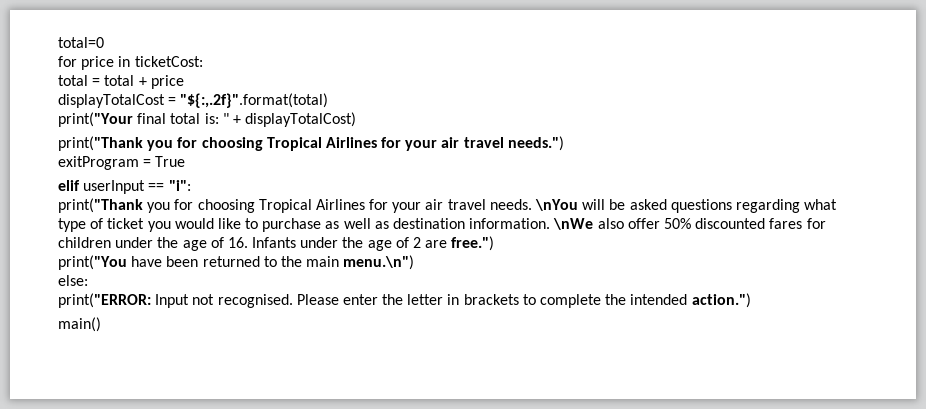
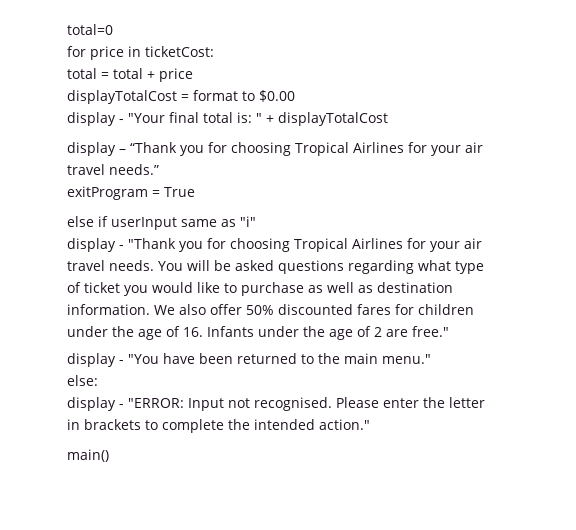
- displayTotalCost = "${:,.2f}".format(total)
- print("Your final total is: " + displayTotalCost)
- print("Thank you for choosing Tropical Airlines for your air travel needs.")
+ displayTotalCost = format to $0.00
+ display - "Your final total is: " + displayTotalCost
+ display – “Thank you for choosing Tropical Airlines for your air travel needs.”
- elif userInput == "i":
- print("Thank you for choosing Tropical Airlines for your air travel needs.
+ else if userInput same as "i"
+ display - "Thank you for choosing Tropical Airlines for your air travel needs.
- \nYou will be asked questions regarding what type of ticket you would like to purchase as well as destination information.
+ You will be asked questions regarding what type of ticket you would like to purchase as well as destination information.
- \nWe also offer 50% discounted fares for children under the age of 16. Infants under the age of 2 are free.")
- print("You have been returned to the main menu.\n")
+ We also offer 50% discounted fares for children under the age of 16. Infants under the age of 2 are free."
+ display - "You have been returned to the main menu."
- print("ERROR: Input not recognised.
+ display - "ERROR: Input not recognised.
- Please enter the letter in brackets to complete the intended action.")
+ Please enter the letter in brackets to complete the intended action."

